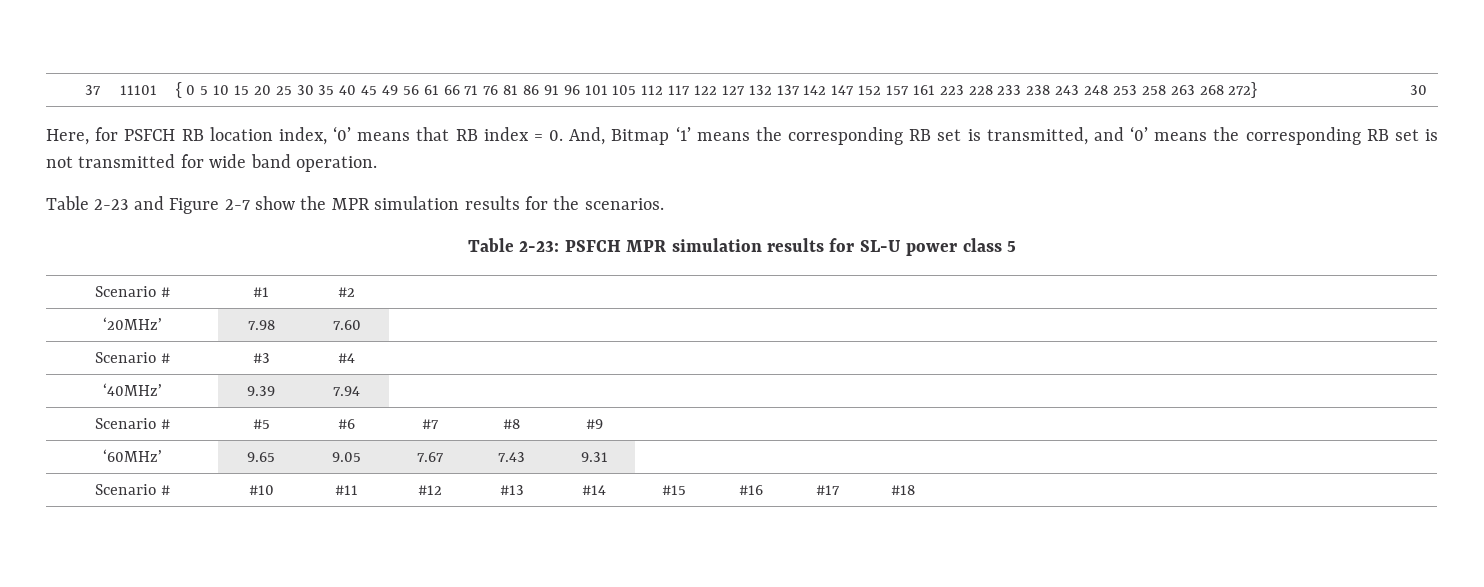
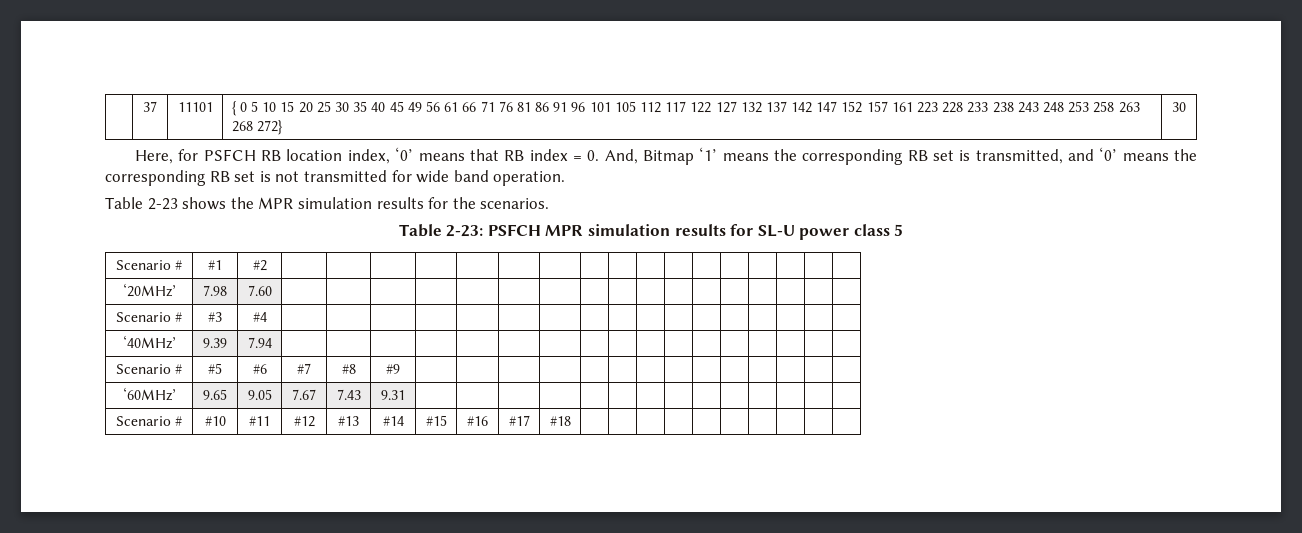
- Table 2-23 and Figure 2-7 show the MPR simulation results for the scenarios.
+ Table 2-23 shows the MPR simulation results for the scenarios.

